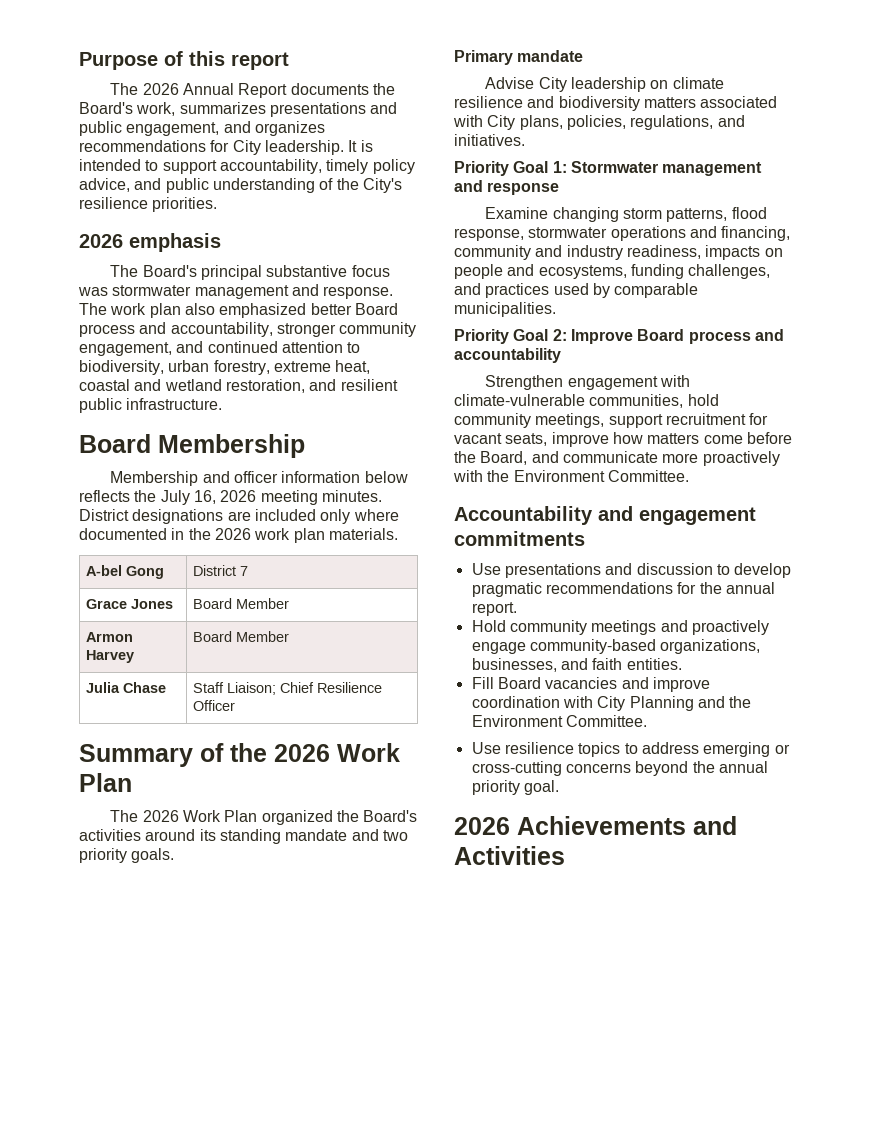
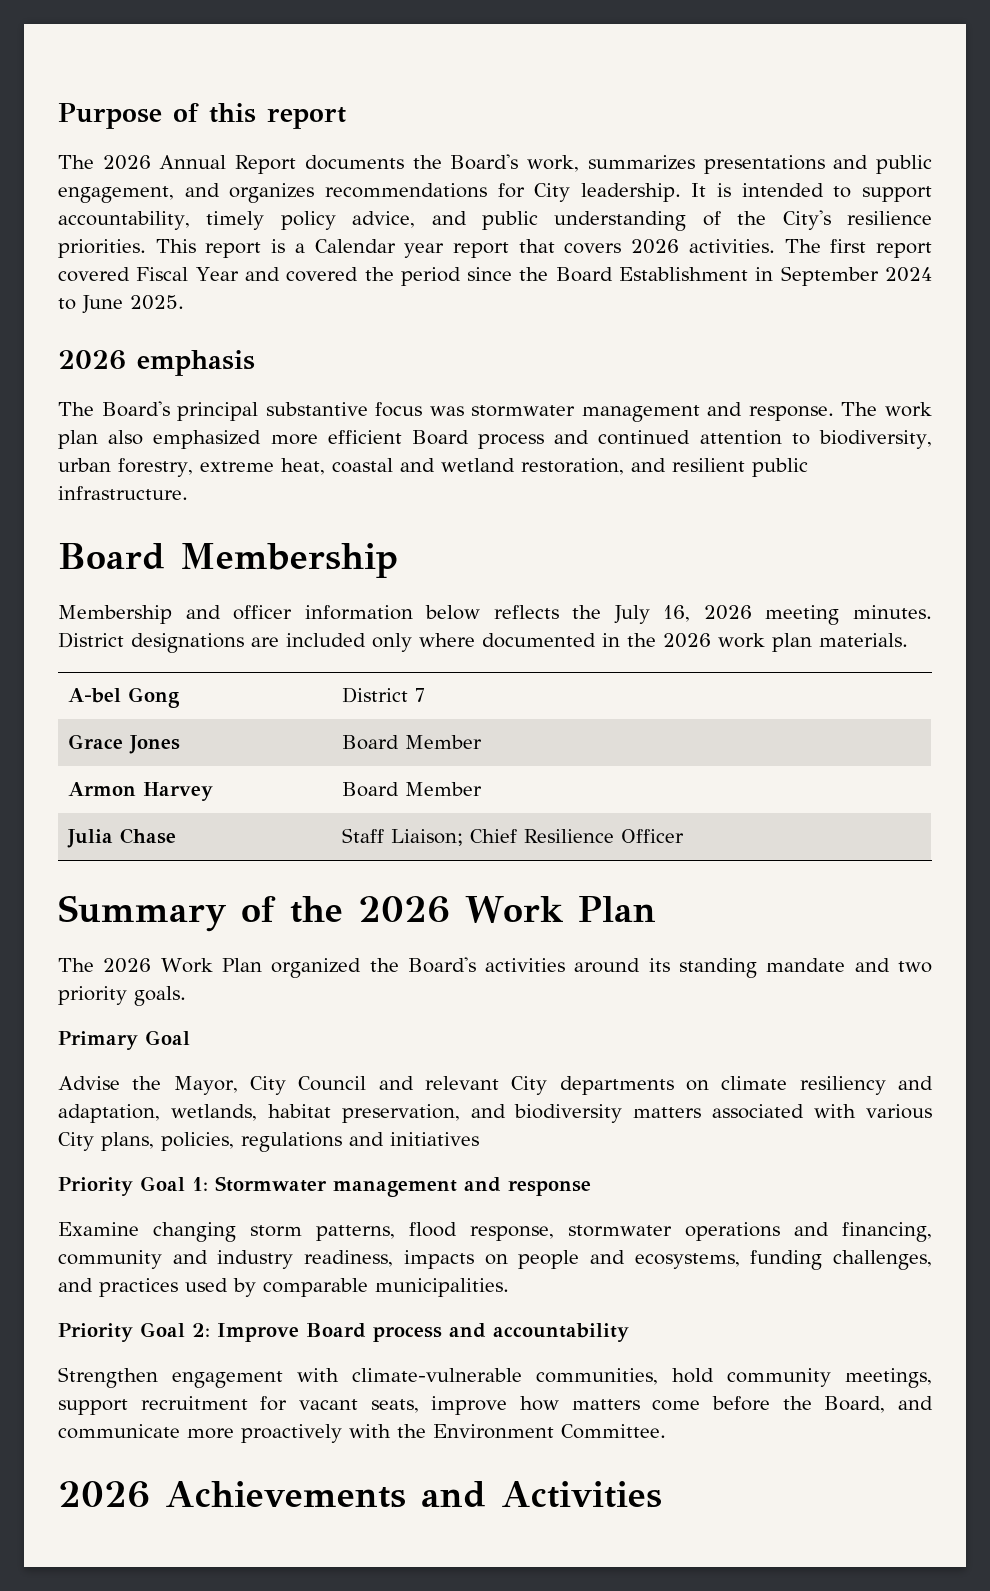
+ This report is a Calendar year report that covers 2026 activities. The first report covered Fiscal Year and covered the period since the Board Establishment in September 2024 to June 2025.
- The work plan also emphasized better Board process and accountability, stronger community engagement, and continued attention to biodiversity, urban forestry, extreme heat, coastal and wetland restoration, and resilient public infrastructure.
+ The work plan also emphasized more efficient Board process and continued attention to biodiversity, urban forestry, extreme heat, coastal and wetland restoration, and resilient public infrastructure.
- Primary mandate
+ Primary Goal
- Advise City leadership on climate resilience and biodiversity matters associated with City plans, policies, regulations, and initiatives.
+ Advise the Mayor, City Council and relevant City departments on climate resiliency and adaptation, wetlands, habitat preservation, and biodiversity matters associated with various City plans, policies, regulations and initiatives
- Accountability and engagement commitments
- Use presentations and discussion to develop pragmatic recommendations for the annual report.
- Hold community meetings and proactively engage community-based organizations, businesses, and faith entities.
- Fill Board vacancies and improve coordination with City Planning and the Environment Committee.
- Use resilience topics to address emerging or cross-cutting concerns beyond the annual priority goal.

